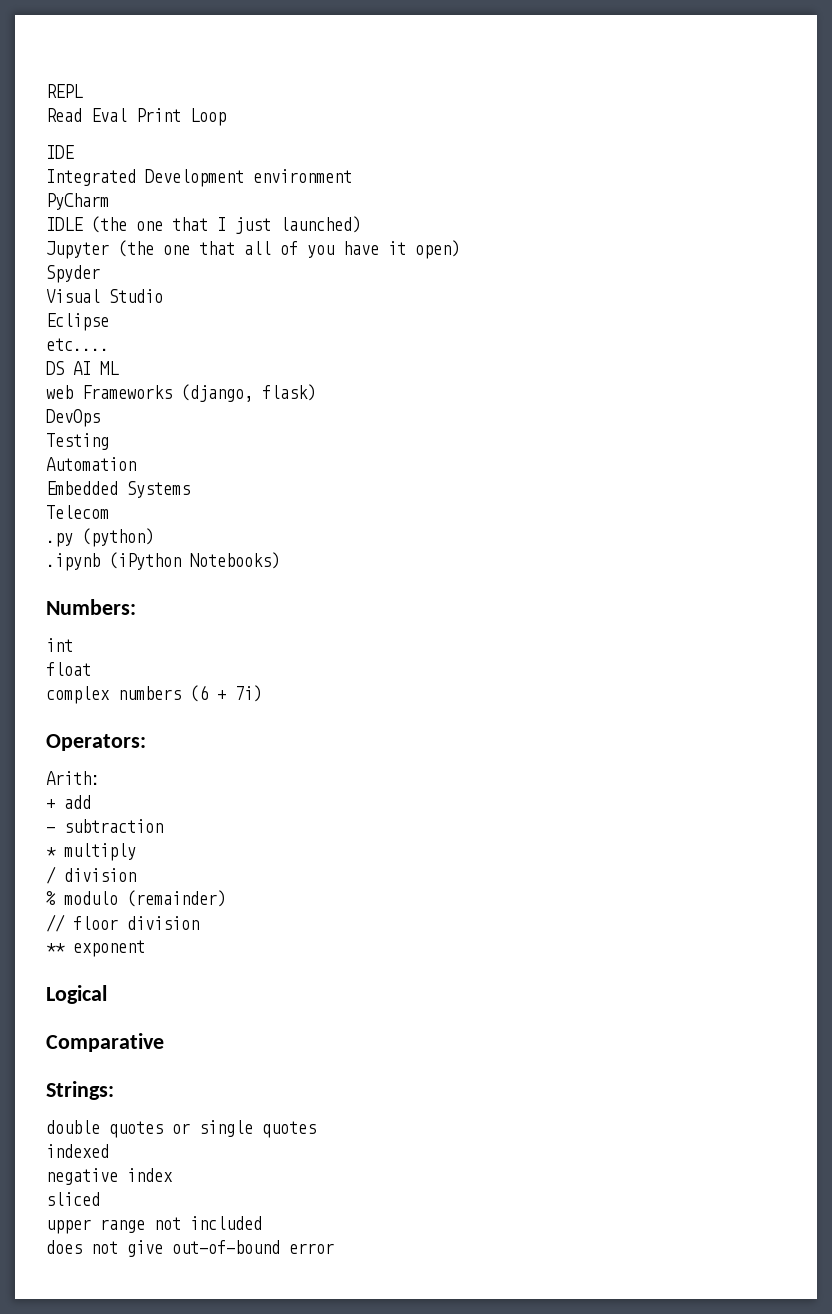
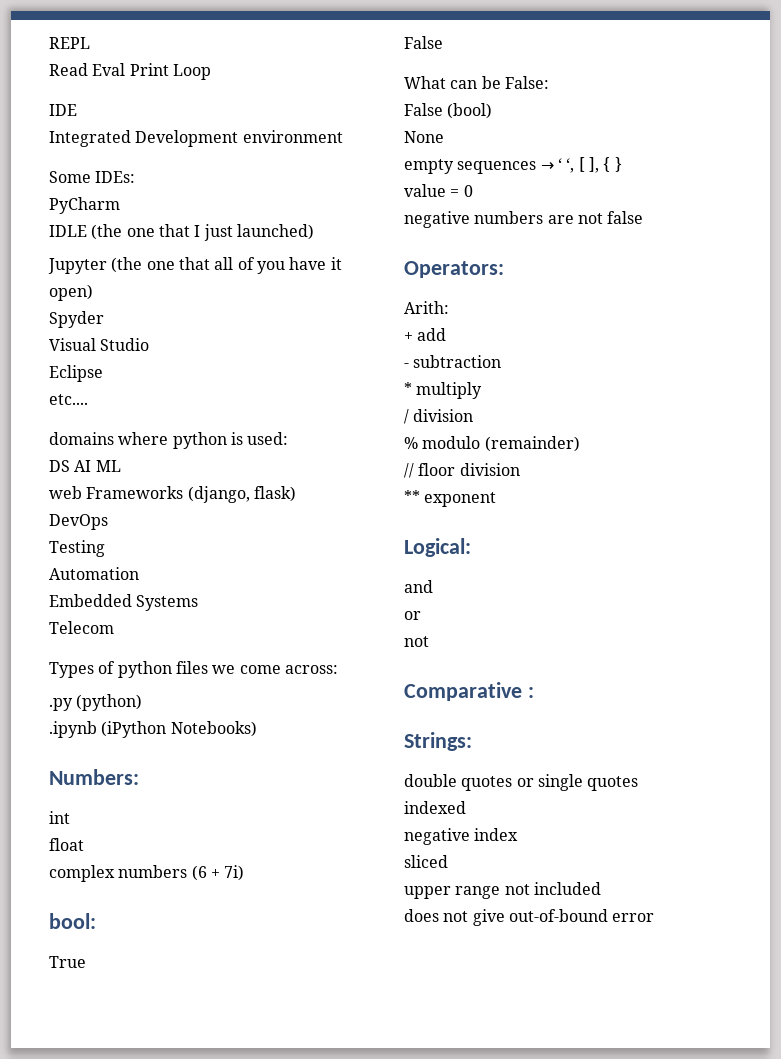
+ Some IDEs:
+ domains where python is used:
+ Types of python files we come across:
+ bool:
+ True
+ False
+ What can be False:
+ False (bool)
+ None
+ empty sequences → ‘ ‘, [ ], { }
+ value = 0
+ negative numbers are not false
- Logical
+ Logical:
+ and
+ or
+ not
- Comparative
+ Comparative :

